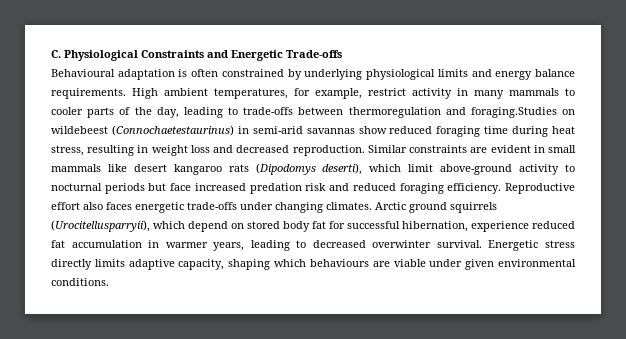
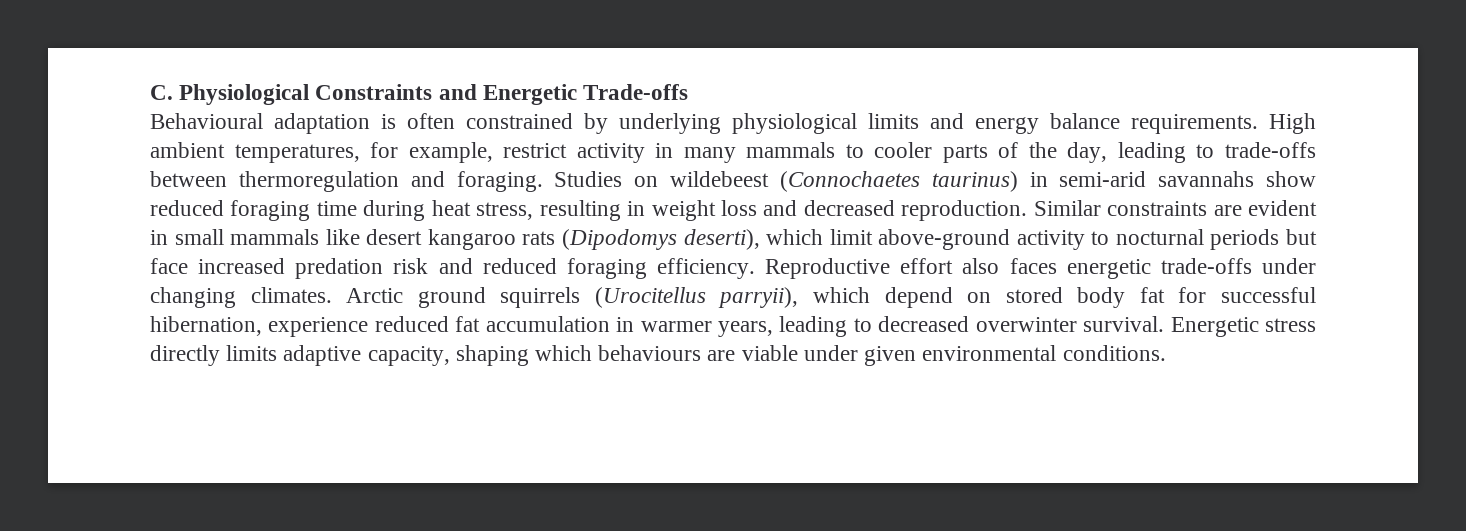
- High ambient temperatures, for example, restrict activity in many mammals to cooler parts of the day, leading to trade-offs between thermoregulation and foraging.Studies on wildebeest (Connochaetestaurinus) in semi-arid savannas show reduced foraging time during heat stress, resulting in weight loss and decreased reproduction.
+ High ambient temperatures, for example, restrict activity in many mammals to cooler parts of the day, leading to trade-offs between thermoregulation and foraging. Studies on wildebeest (Connochaetes taurinus) in semi-arid savannahs show reduced foraging time during heat stress, resulting in weight loss and decreased reproduction.
- Arctic ground squirrels (Urocitellusparryii), which depend on stored body fat for successful hibernation, experience reduced fat accumulation in warmer years, leading to decreased overwinter survival.
+ Arctic ground squirrels (Urocitellus parryii), which depend on stored body fat for successful hibernation, experience reduced fat accumulation in warmer years, leading to decreased overwinter survival.

